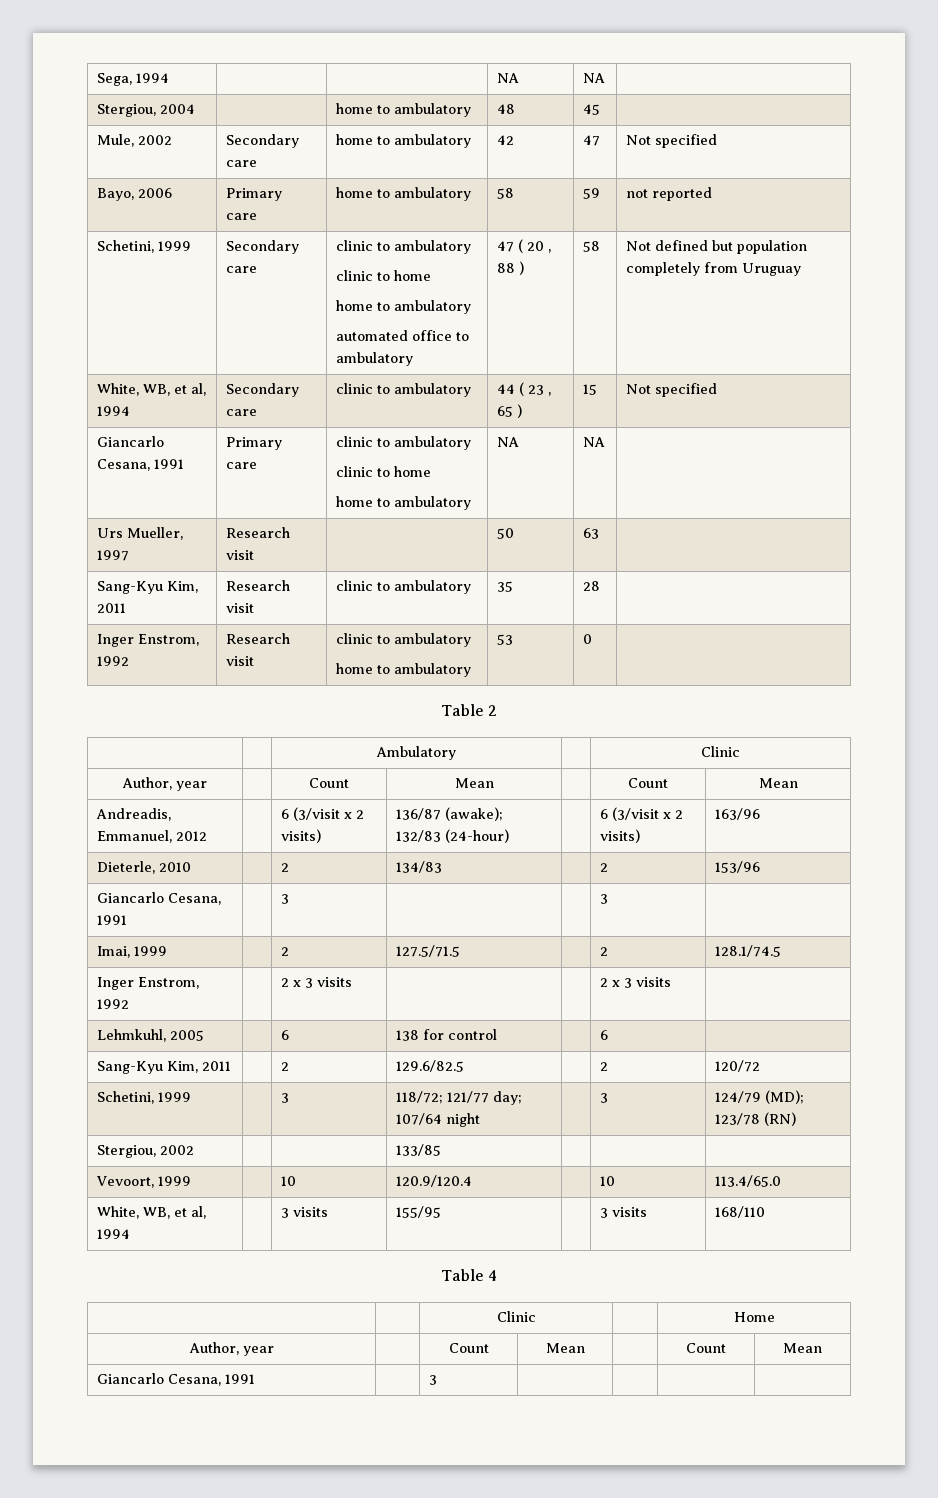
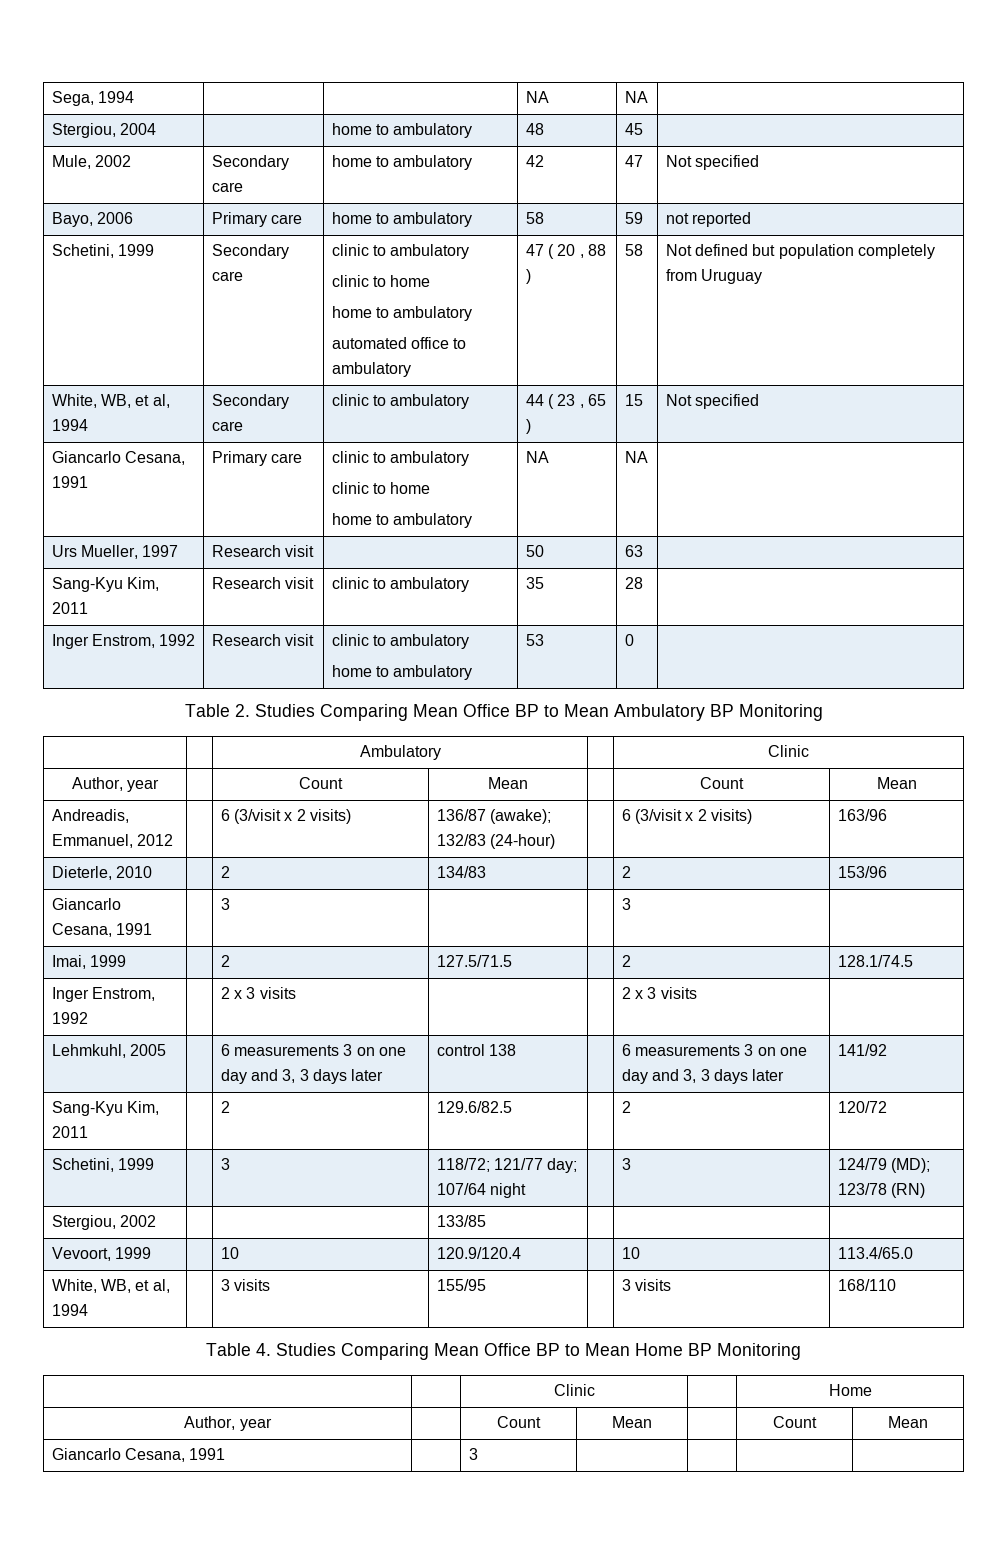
- Table 2
+ Table 2. Studies Comparing Mean Office BP to Mean Ambulatory BP Monitoring
- Lehmkuhl, 2005 | | 6 | 138 for control | | 6 |
+ Lehmkuhl, 2005 | | 6 measurements 3 on one day and 3, 3 days later | control 138 | | 6 measurements 3 on one day and 3, 3 days later | 141/92
- Table 4
+ Table 4. Studies Comparing Mean Office BP to Mean Home BP Monitoring

